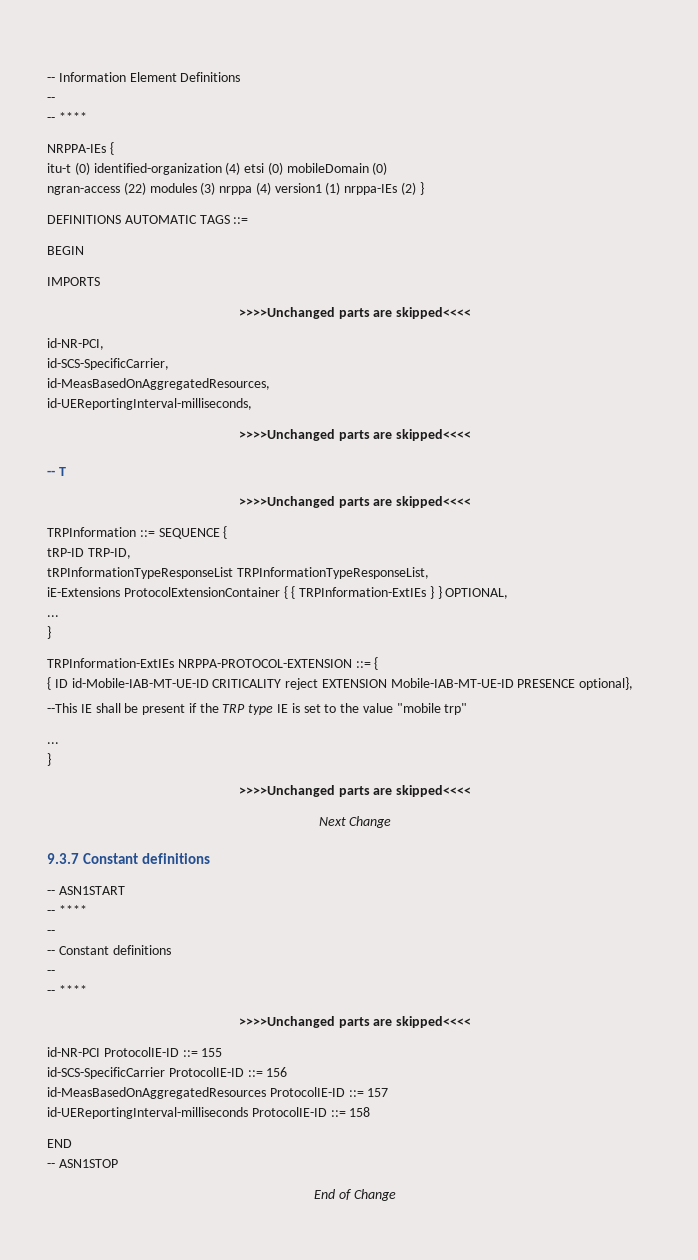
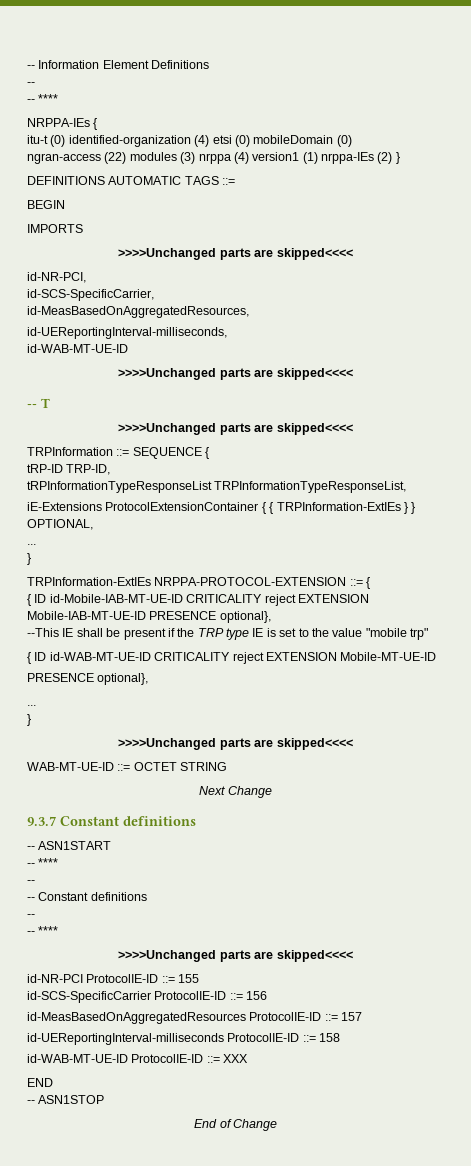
  id-UEReportingInterval-milliseconds,
+ id-WAB-MT-UE-ID
+ { ID id-WAB-MT-UE-ID CRITICALITY reject EXTENSION Mobile-MT-UE-ID
+ PRESENCE optional},
+ WAB-MT-UE-ID ::= OCTET STRING
+ id-WAB-MT-UE-ID ProtocolIE-ID ::= XXX

